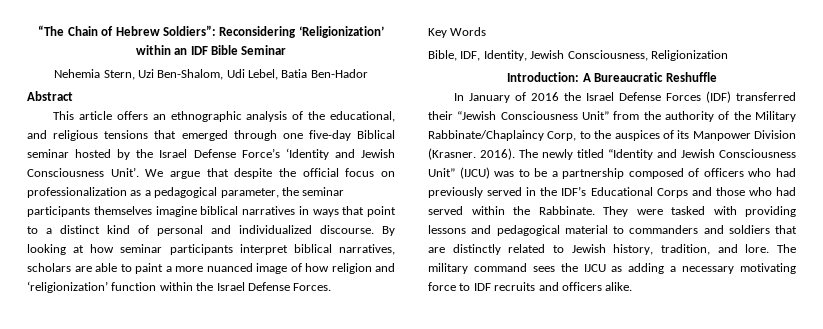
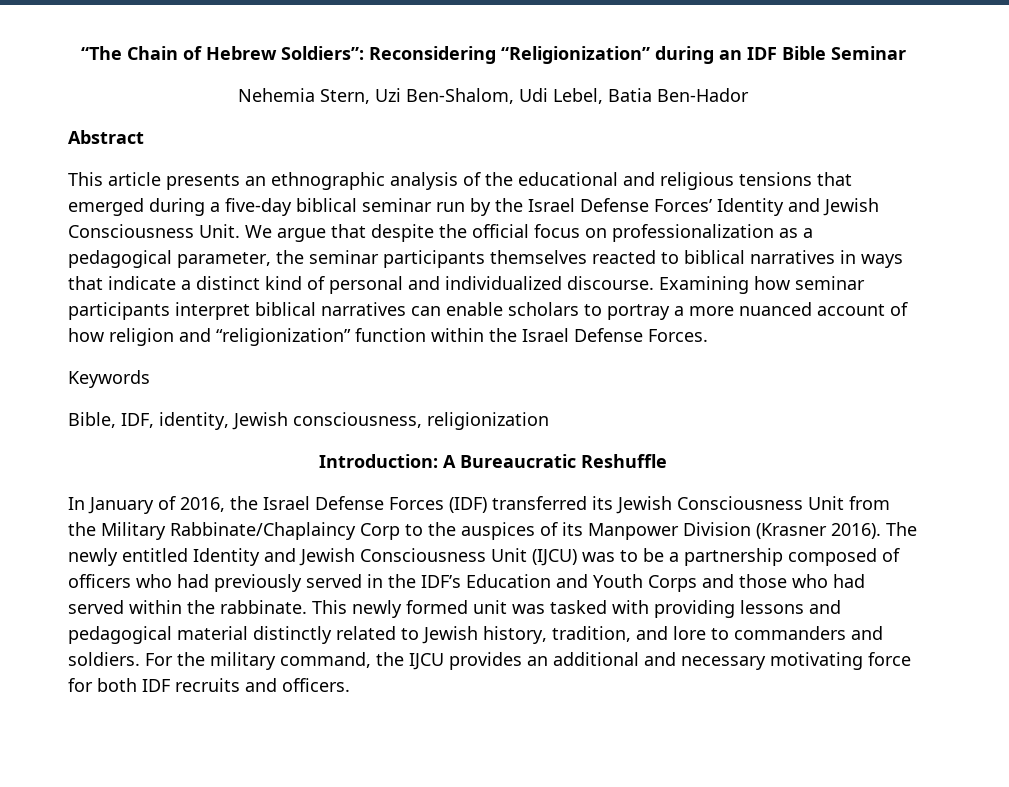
- “The Chain of Hebrew Soldiers”: Reconsidering ‘Religionization’ within an IDF Bible Seminar
+ “The Chain of Hebrew Soldiers”: Reconsidering “Religionization” during an IDF Bible Seminar
- This article offers an ethnographic analysis of the educational, and religious tensions that emerged through one five-day Biblical seminar hosted by the Israel Defense Force’s ‘Identity and Jewish Consciousness Unit’.
+ This article presents an ethnographic analysis of the educational and religious tensions that emerged during a five-day biblical seminar run by the Israel Defense Forces’ Identity and Jewish Consciousness Unit.
- We argue that despite the official focus on professionalization as a pedagogical parameter, the seminar participants themselves imagine biblical narratives in ways that point to a distinct kind of personal and individualized discourse.
+ We argue that despite the official focus on professionalization as a pedagogical parameter, the seminar participants themselves reacted to biblical narratives in ways that indicate a distinct kind of personal and individualized discourse.
- By looking at how seminar participants interpret biblical narratives, scholars are able to paint a more nuanced image of how religion and ‘religionization’ function within the Israel Defense Forces.
+ Examining how seminar participants interpret biblical narratives can enable scholars to portray a more nuanced account of how religion and “religionization” function within the Israel Defense Forces.
- Key Words
+ Keywords
- Bible, IDF, Identity, Jewish Consciousness, Religionization
+ Bible, IDF, identity, Jewish consciousness, religionization
- In January of 2016 the Israel Defense Forces (IDF) transferred their “Jewish Consciousness Unit” from the authority of the Military Rabbinate/Chaplaincy Corp, to the auspices of its Manpower Division (Krasner. 2016).
+ In January of 2016, the Israel Defense Forces (IDF) transferred its Jewish Consciousness Unit from the Military Rabbinate/Chaplaincy Corp to the auspices of its Manpower Division (Krasner 2016).
- The newly titled “Identity and Jewish Consciousness Unit” (IJCU) was to be a partnership composed of officers who had previously served in the IDF’s Educational Corps and those who had served within the Rabbinate. They were tasked with providing lessons and pedagogical material to commanders and soldiers that are distinctly related to Jewish history, tradition, and lore. The military command sees the IJCU as adding a necessary motivating force to IDF recruits and officers alike.
+ The newly entitled Identity and Jewish Consciousness Unit (IJCU) was to be a partnership composed of officers who had previously served in the IDF’s Education and Youth Corps and those who had served within the rabbinate. This newly formed unit was tasked with providing lessons and pedagogical material distinctly related to Jewish history, tradition, and lore to commanders and soldiers. For the military command, the IJCU provides an additional and necessary motivating force for both IDF recruits and officers.

